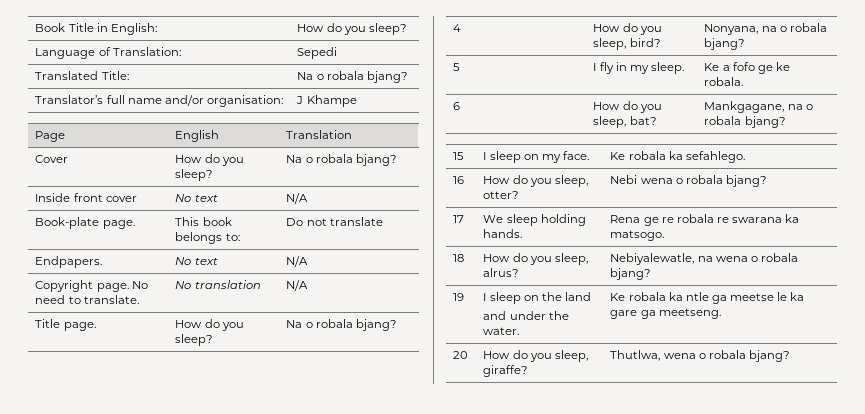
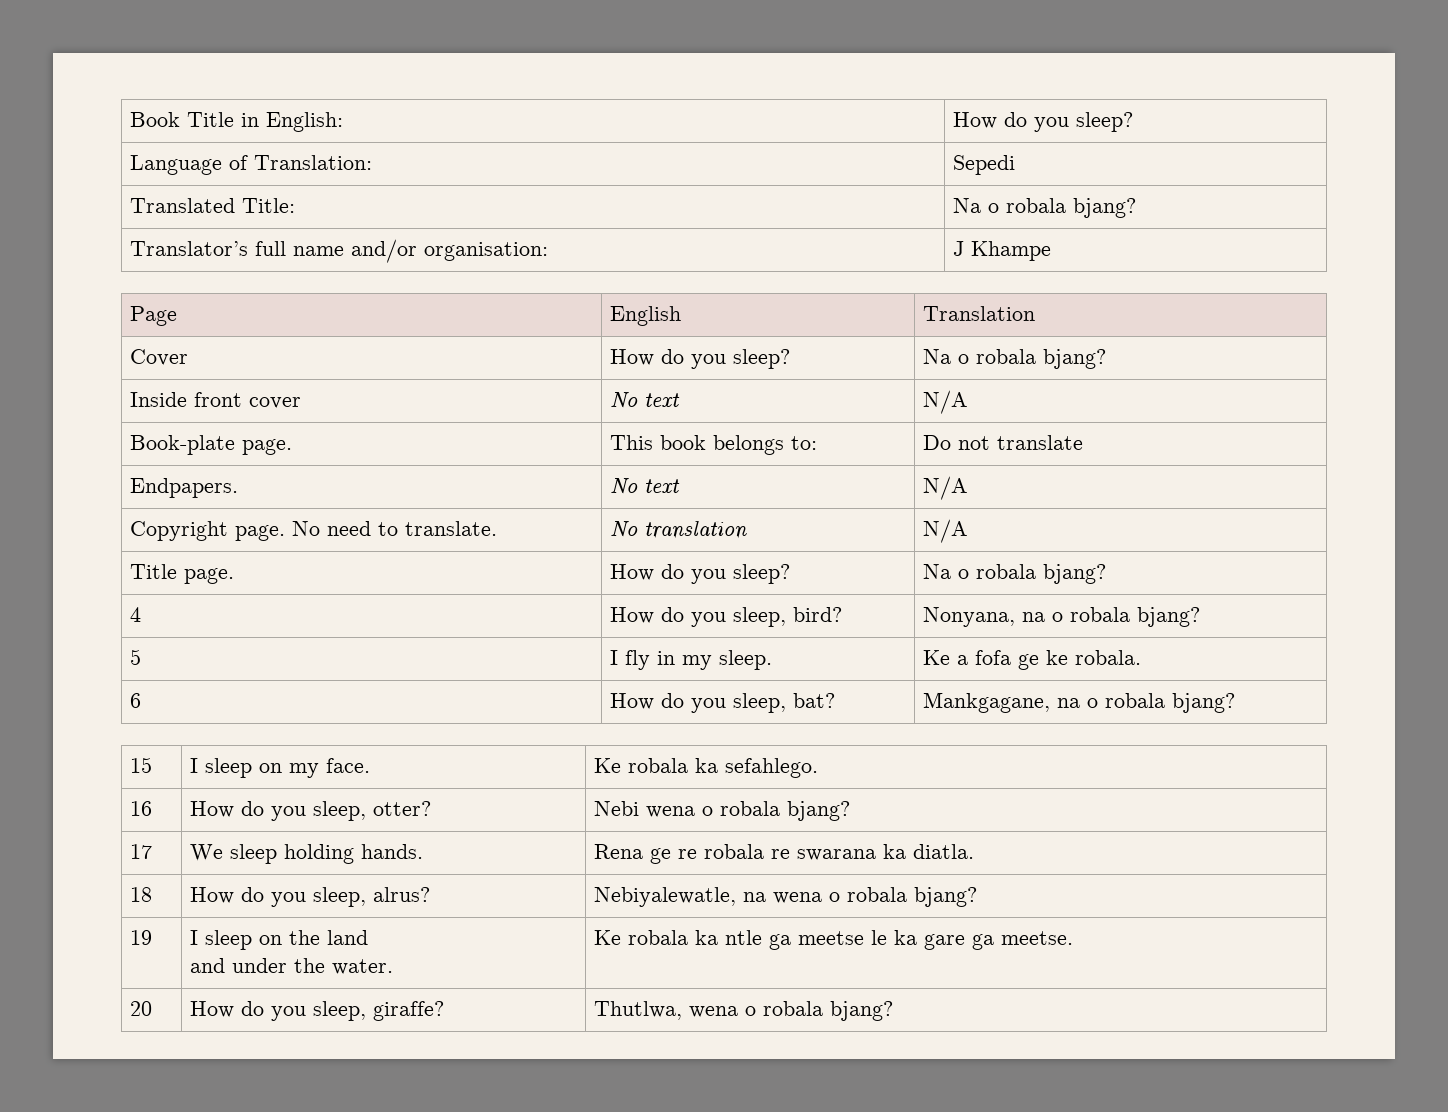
- 5 | I fly in my sleep. | Ke a fofo ge ke robala.
+ 5 | I fly in my sleep. | Ke a fofa ge ke robala.
- 17 | We sleep holding hands. | Rena ge re robala re swarana ka matsogo.
+ 17 | We sleep holding hands. | Rena ge re robala re swarana ka diatla.
  19 | I sleep on the land
- and under the water. | Ke robala ka ntle ga meetse le ka gare ga meetseng.
+ and under the water. | Ke robala ka ntle ga meetse le ka gare ga meetse.

